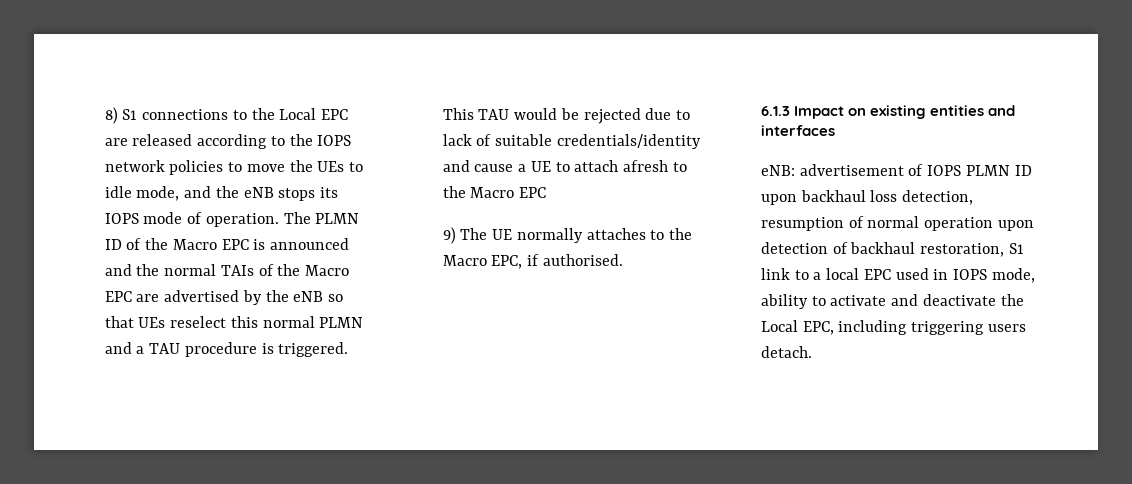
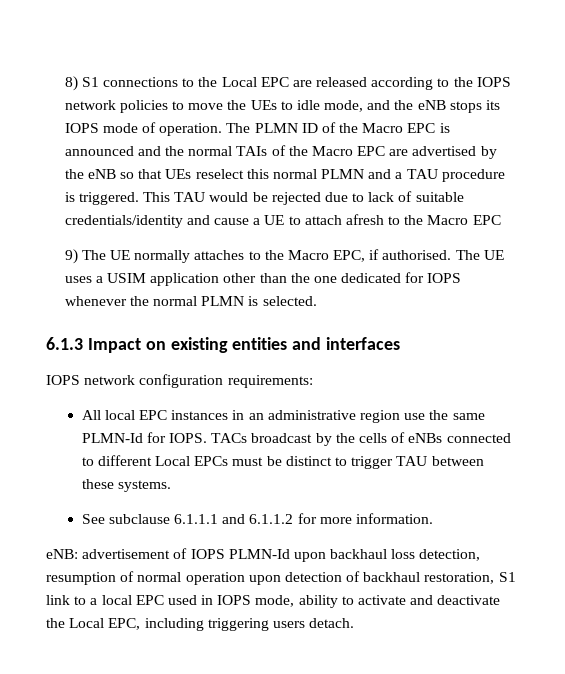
+ The UE uses a USIM application other than the one dedicated for IOPS whenever the normal PLMN is selected.
+ IOPS network configuration requirements:
+ All local EPC instances in an administrative region use the same PLMN-Id for IOPS. TACs broadcast by the cells of eNBs connected to different Local EPCs must be distinct to trigger TAU between these systems.
+ See subclause 6.1.1.1 and 6.1.1.2 for more information.
- eNB: advertisement of IOPS PLMN ID upon backhaul loss detection, resumption of normal operation upon detection of backhaul restoration, S1 link to a local EPC used in IOPS mode, ability to activate and deactivate the Local EPC, including triggering users detach.
+ eNB: advertisement of IOPS PLMN-Id upon backhaul loss detection, resumption of normal operation upon detection of backhaul restoration, S1 link to a local EPC used in IOPS mode, ability to activate and deactivate the Local EPC, including triggering users detach.

